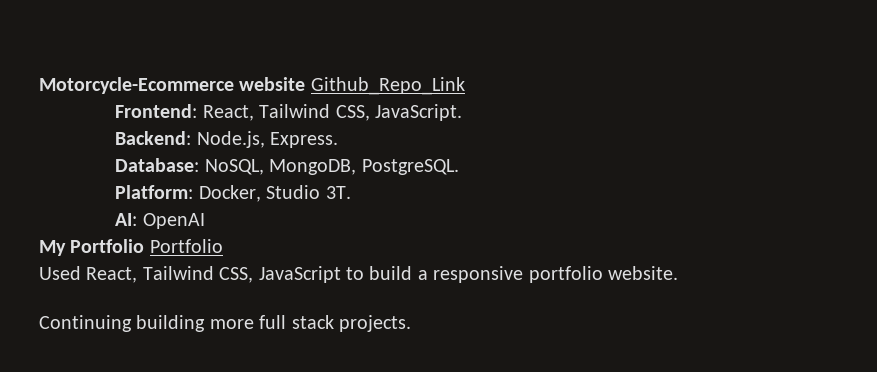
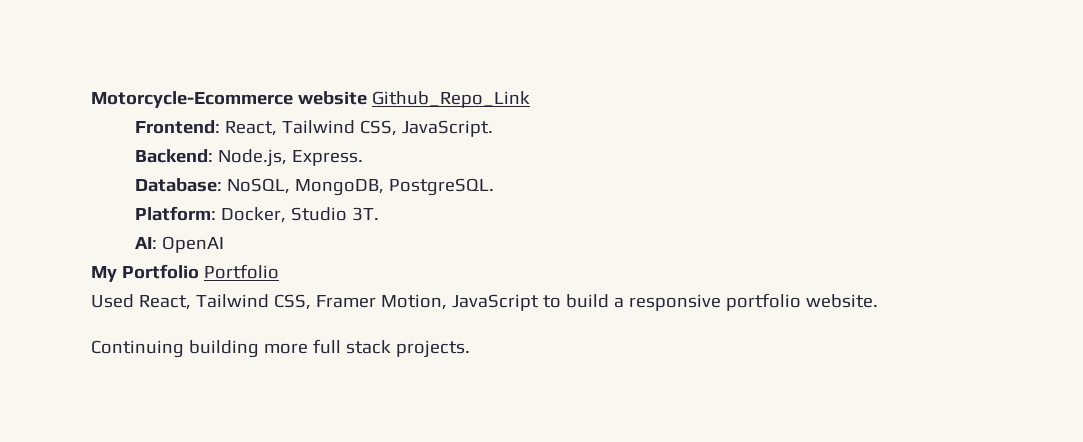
- Used React, Tailwind CSS, JavaScript to build a responsive portfolio website.
+ Used React, Tailwind CSS, Framer Motion, JavaScript to build a responsive portfolio website.

